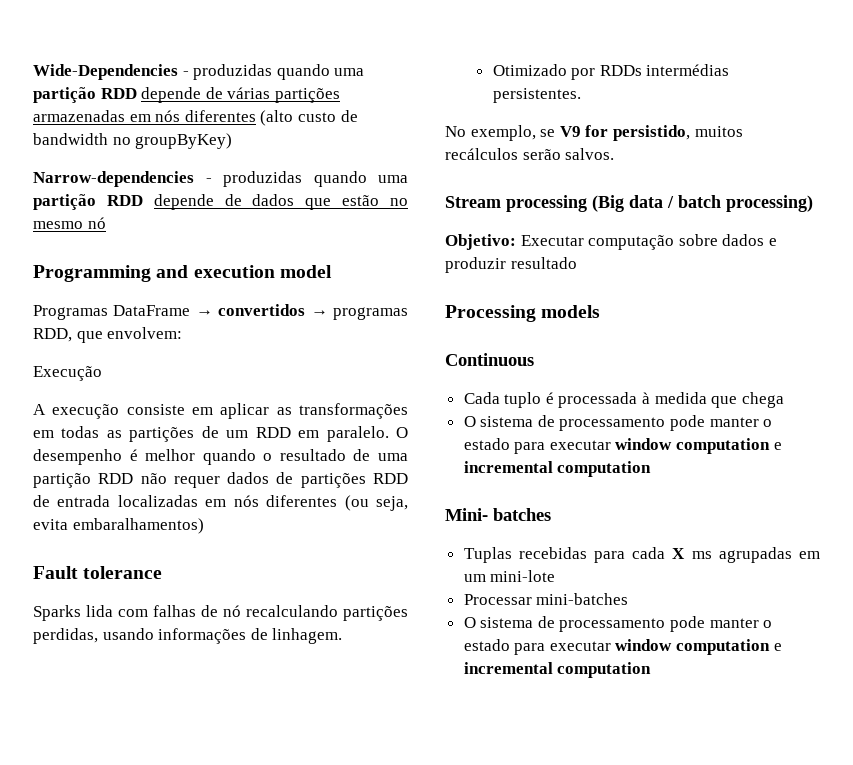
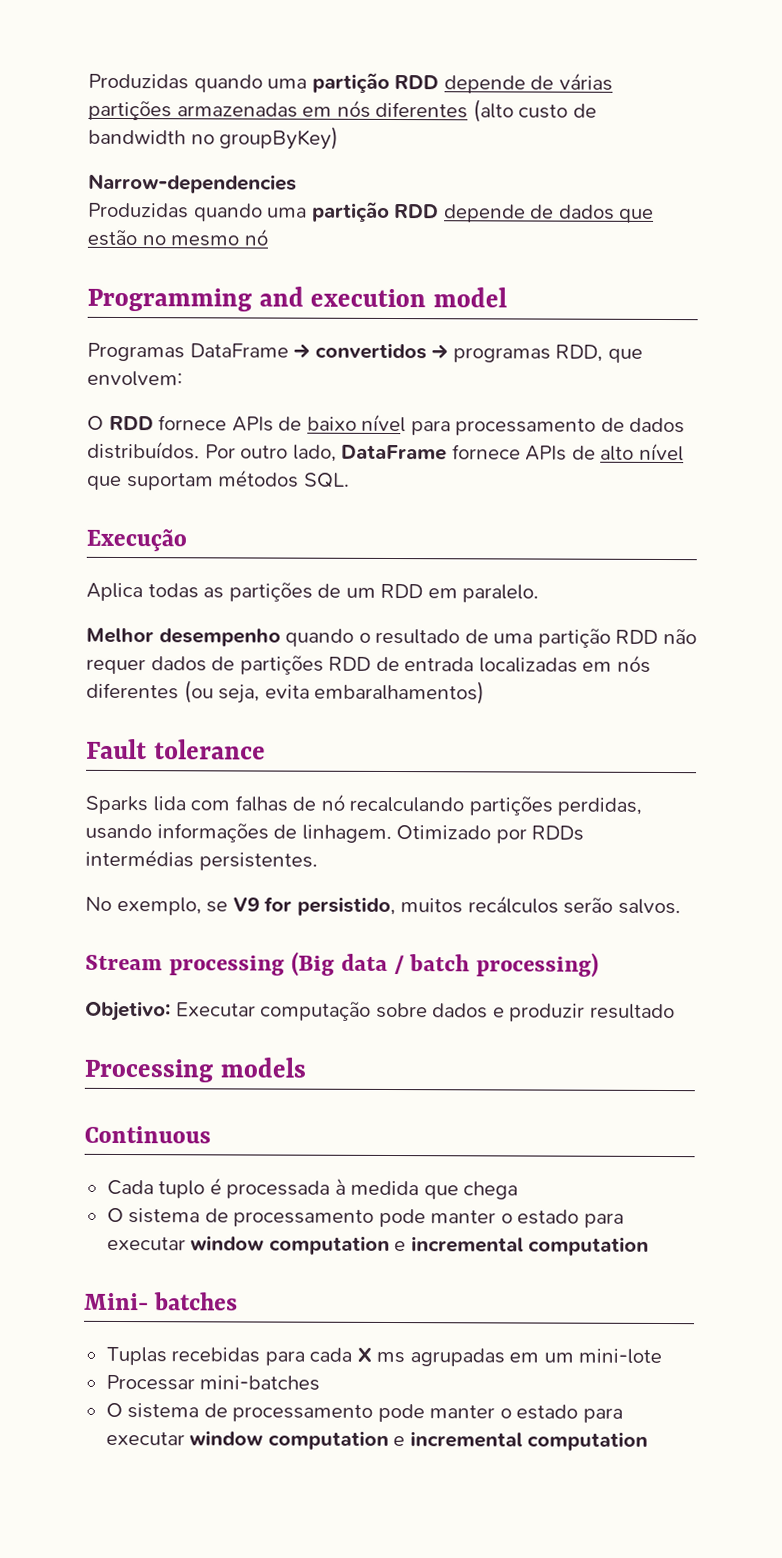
- Wide-Dependencies - produzidas quando uma partição RDD depende de várias partições armazenadas em nós diferentes (alto custo de bandwidth no groupByKey)
+ Produzidas quando uma partição RDD depende de várias partições armazenadas em nós diferentes (alto custo de bandwidth no groupByKey)
- Narrow-dependencies - produzidas quando uma partição RDD depende de dados que estão no mesmo nó
+ Narrow-dependencies
+ Produzidas quando uma partição RDD depende de dados que estão no mesmo nó
+ O RDD fornece APIs de baixo nível para processamento de dados distribuídos. Por outro lado, DataFrame fornece APIs de alto nível que suportam métodos SQL.
  Execução
- A execução consiste em aplicar as transformações em todas as partições de um RDD em paralelo. O desempenho é melhor quando o resultado de uma partição RDD não requer dados de partições RDD de entrada localizadas em nós diferentes (ou seja, evita embaralhamentos)
+ Aplica todas as partições de um RDD em paralelo.
+ Melhor desempenho quando o resultado de uma partição RDD não requer dados de partições RDD de entrada localizadas em nós diferentes (ou seja, evita embaralhamentos)
- Sparks lida com falhas de nó recalculando partições perdidas, usando informações de linhagem.
- Otimizado por RDDs intermédias persistentes.
+ Sparks lida com falhas de nó recalculando partições perdidas, usando informações de linhagem. Otimizado por RDDs intermédias persistentes.

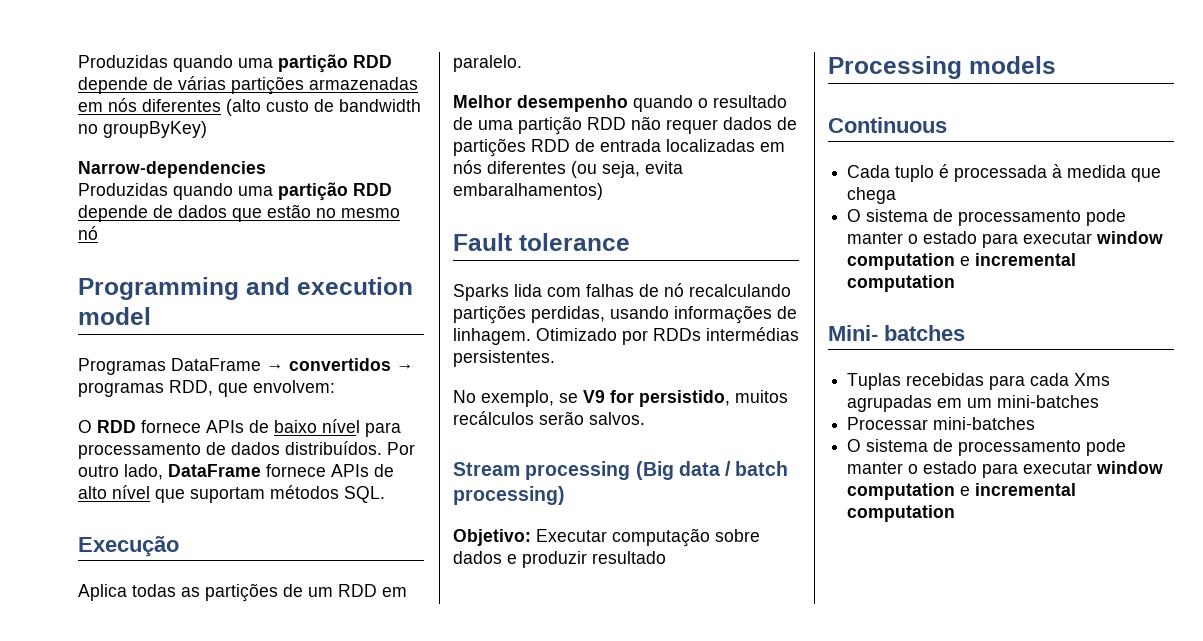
- Tuplas recebidas para cada X ms agrupadas em um mini-lote
+ Tuplas recebidas para cada Xms agrupadas em um mini-batches

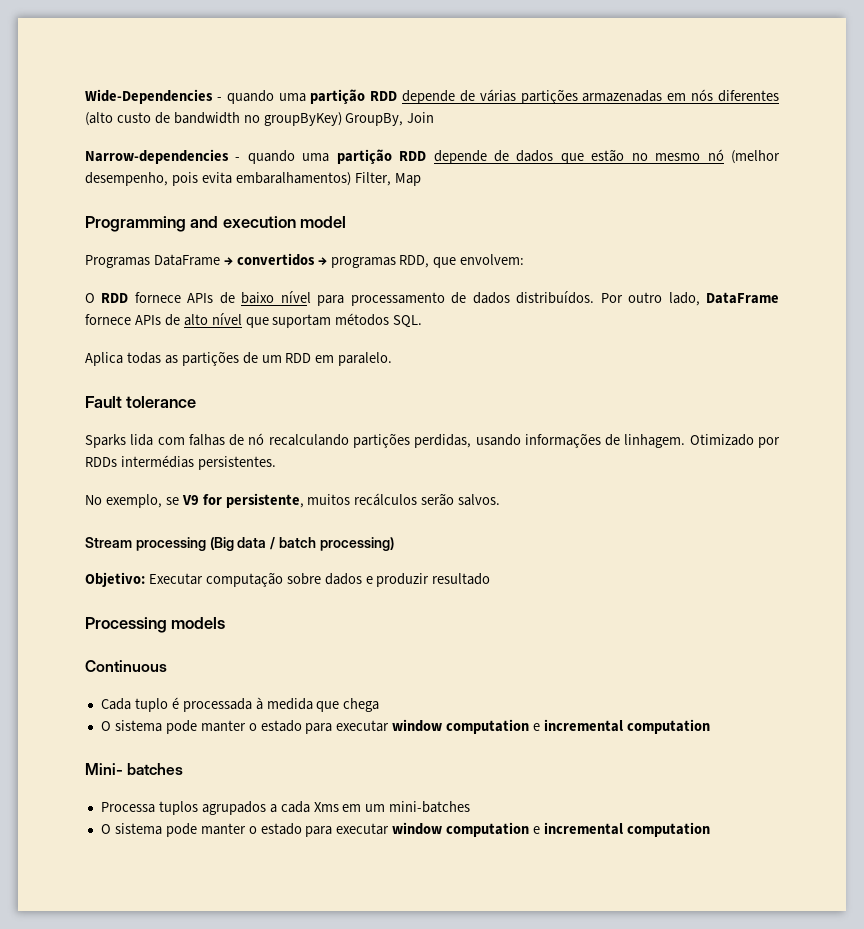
- Produzidas quando uma partição RDD depende de várias partições armazenadas em nós diferentes (alto custo de bandwidth no groupByKey)
+ Wide-Dependencies - quando uma partição RDD depende de várias partições armazenadas em nós diferentes (alto custo de bandwidth no groupByKey) GroupBy, Join
- Narrow-dependencies
- Produzidas quando uma partição RDD depende de dados que estão no mesmo nó
+ Narrow-dependencies - quando uma partição RDD depende de dados que estão no mesmo nó (melhor desempenho, pois evita embaralhamentos) Filter, Map
- Execução
- Melhor desempenho quando o resultado de uma partição RDD não requer dados de partições RDD de entrada localizadas em nós diferentes (ou seja, evita embaralhamentos)
- No exemplo, se V9 for persistido, muitos recálculos serão salvos.
+ No exemplo, se V9 for persistente, muitos recálculos serão salvos.
  Cada tuplo é processada à medida que chega
- O sistema de processamento pode manter o estado para executar window computation e incremental computation
+ O sistema pode manter o estado para executar window computation e incremental computation
- Tuplas recebidas para cada Xms agrupadas em um mini-batches
- Processar mini-batches
- O sistema de processamento pode manter o estado para executar window computation e incremental computation
+ Processa tuplos agrupados a cada Xms em um mini-batches
+ O sistema pode manter o estado para executar window computation e incremental computation

